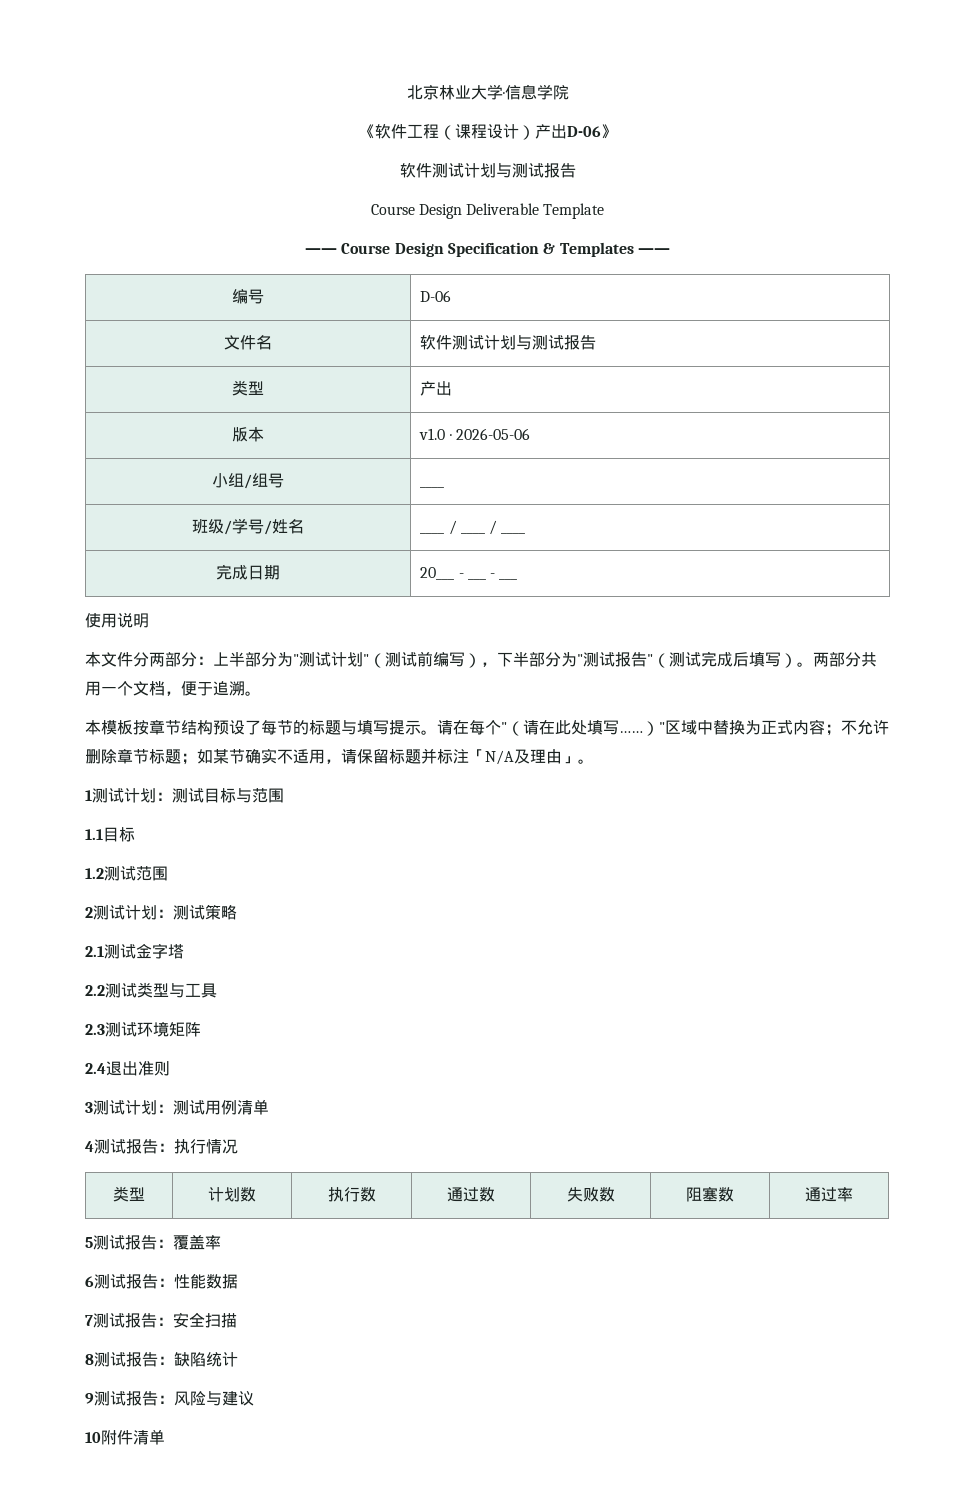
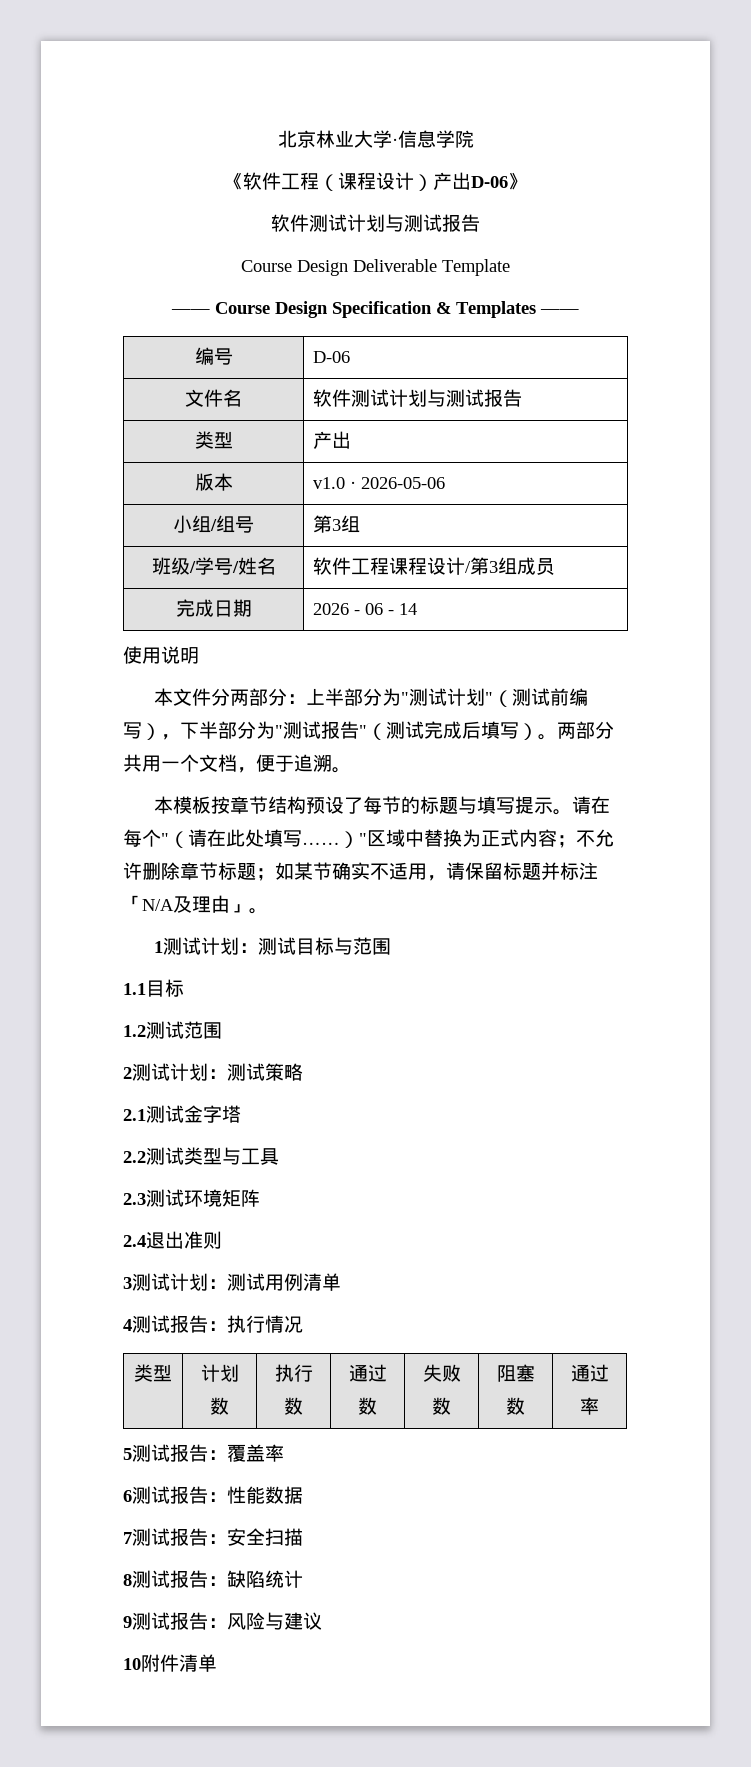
- 小组/组号 | ____
+ 小组/组号 | 第3组
- 班级/学号/姓名 | ____ / ____ / ____
- 完成日期 | 20___ - ___ - ___
+ 班级/学号/姓名 | 软件工程课程设计/第3组成员
+ 完成日期 | 2026 - 06 - 14

